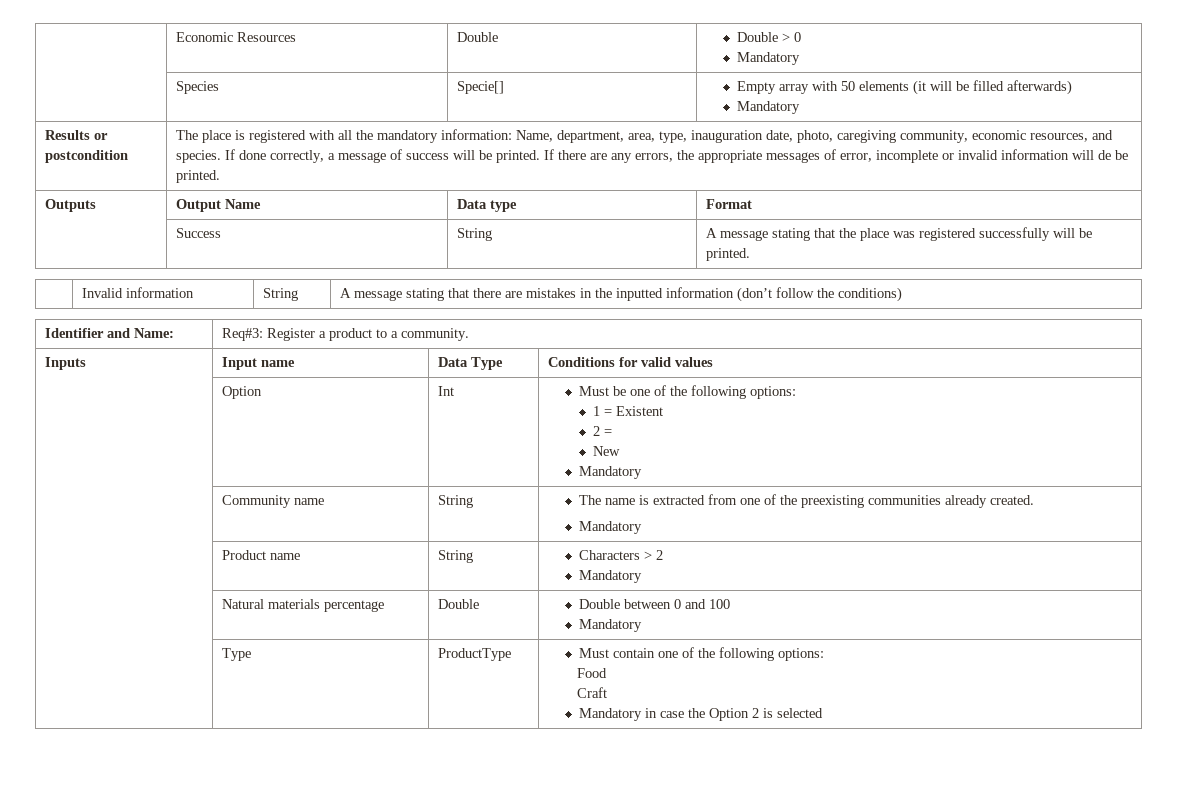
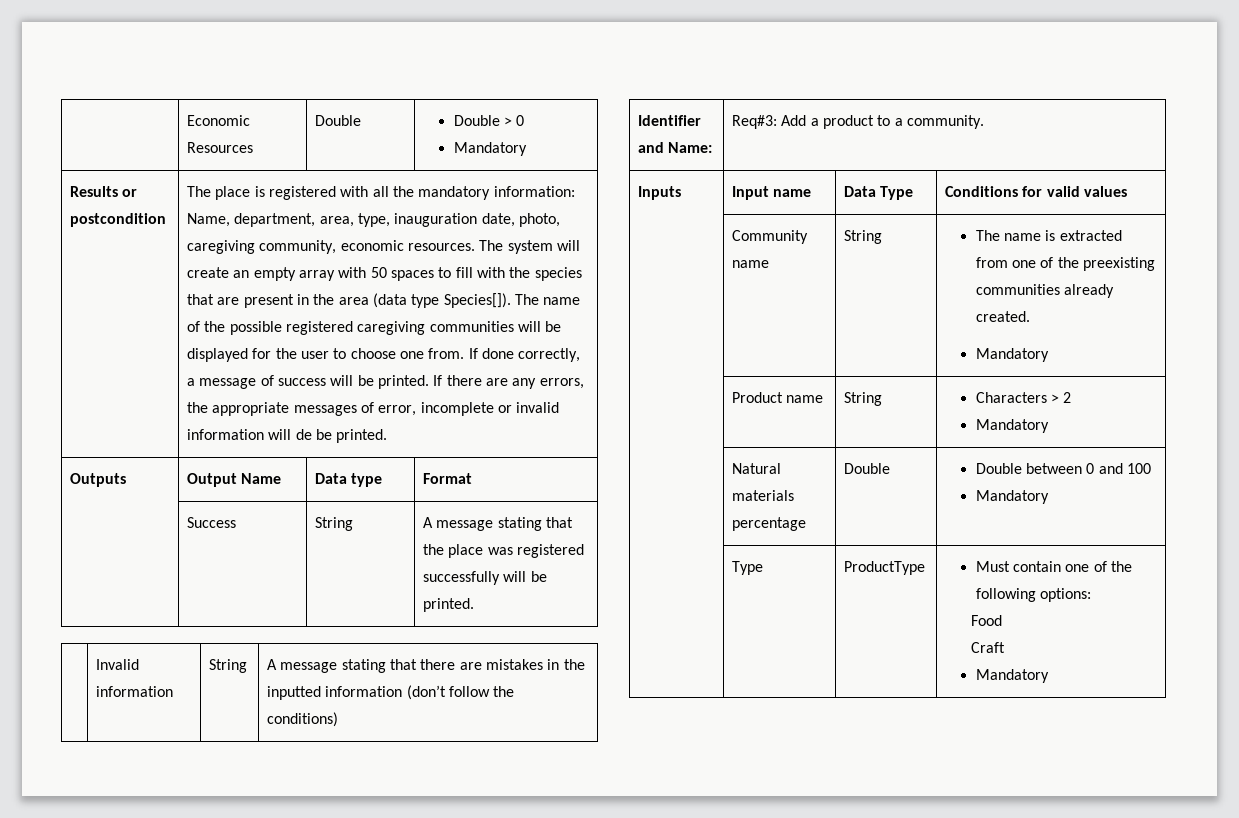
- | Species | Specie[] | Empty array with 50 elements (it will be filled afterwards)
- Mandatory
- The place is registered with all the mandatory information: Name, department, area, type, inauguration date, photo, caregiving community, economic resources, and species.
+ The place is registered with all the mandatory information: Name, department, area, type, inauguration date, photo, caregiving community, economic resources. The system will create an empty array with 50 spaces to fill with the species that are present in the area (data type Species[]). The name of the possible registered caregiving communities will be displayed for the user to choose one from.
- Identifier and Name: | Req#3: Register a product to a community.
+ Identifier and Name: | Req#3: Add a product to a community.
- | Option | Int | Must be one of the following options:
- 1 = Existent
- 2 =
- New
- Mandatory
  | Type | ProductType | Must contain one of the following options:
  Food
  Craft
- Mandatory in case the Option 2 is selected
+ Mandatory

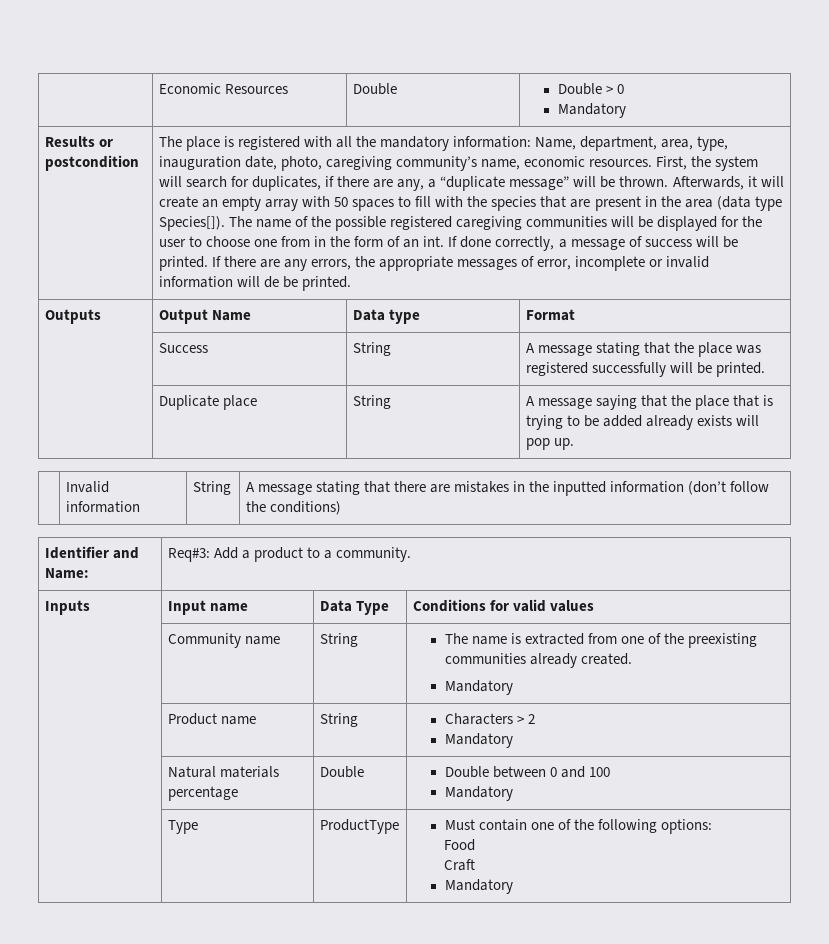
- The place is registered with all the mandatory information: Name, department, area, type, inauguration date, photo, caregiving community, economic resources. The system will create an empty array with 50 spaces to fill with the species that are present in the area (data type Species[]).
+ The place is registered with all the mandatory information: Name, department, area, type, inauguration date, photo, caregiving community’s name, economic resources. First, the system will search for duplicates, if there are any, a “duplicate message” will be thrown. Afterwards, it will create an empty array with 50 spaces to fill with the species that are present in the area (data type Species[]).
- The name of the possible registered caregiving communities will be displayed for the user to choose one from.
+ The name of the possible registered caregiving communities will be displayed for the user to choose one from in the form of an int.
+ | Duplicate place | String | A message saying that the place that is trying to be added already exists will pop up.

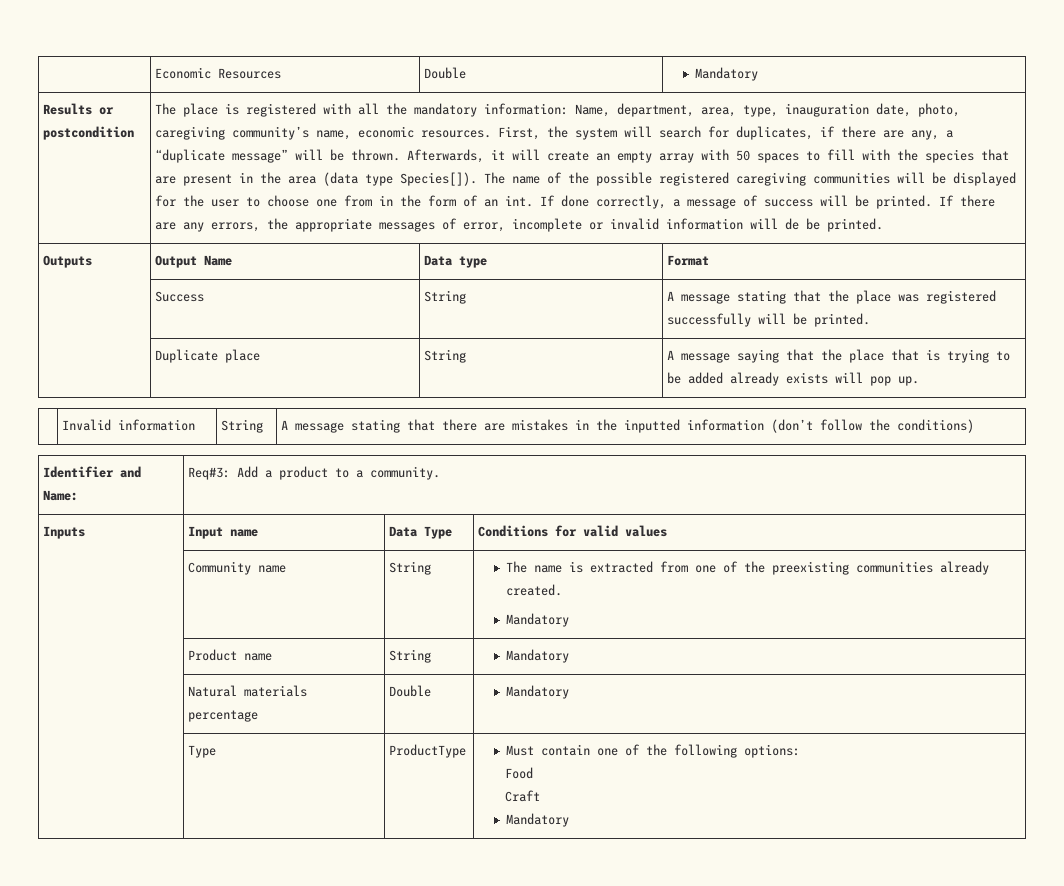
- | Economic Resources | Double | Double > 0
- Mandatory
+ | Economic Resources | Double | Mandatory
- | Product name | String | Characters > 2
- Mandatory
+ | Product name | String | Mandatory
- | Natural materials percentage | Double | Double between 0 and 100
- Mandatory
+ | Natural materials percentage | Double | Mandatory

